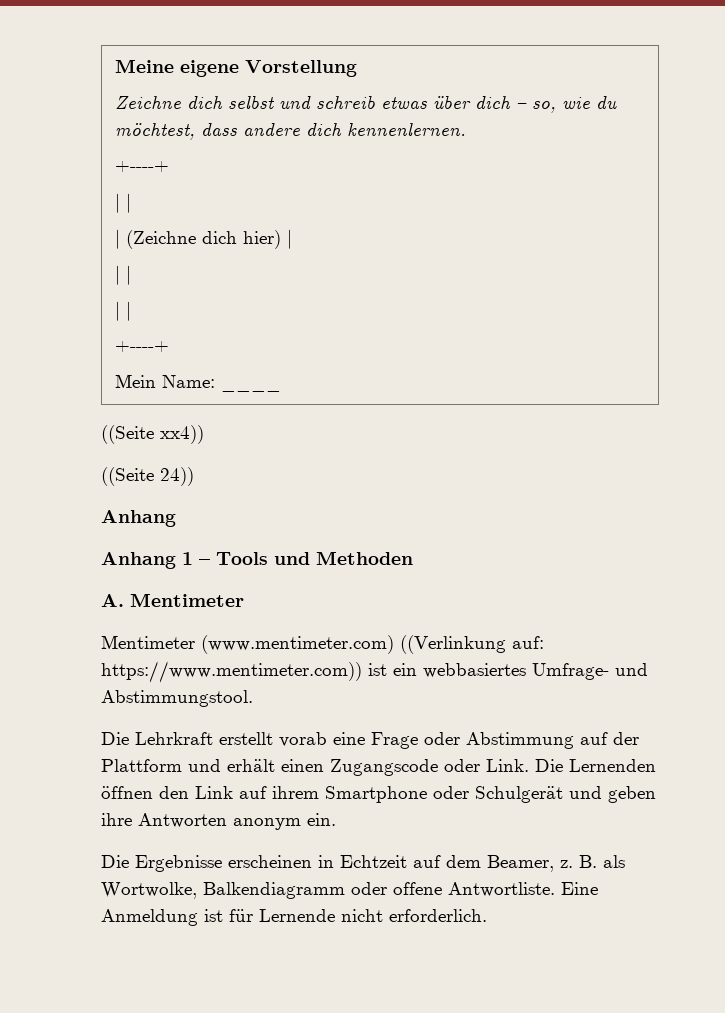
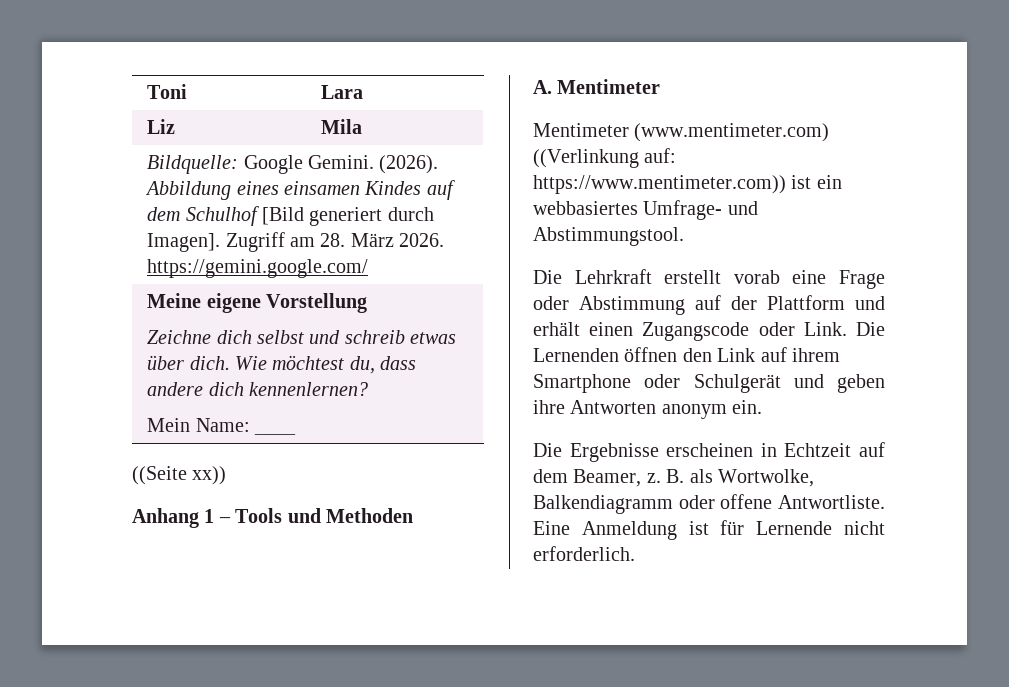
+ Toni | Lara
+ Liz | Mila
+ Bildquelle: Google Gemini. (2026). Abbildung eines einsamen Kindes auf dem Schulhof [Bild generiert durch Imagen]. Zugriff am 28. März 2026. https://gemini.google.com/
  Meine eigene Vorstellung
- Zeichne dich selbst und schreib etwas über dich – so, wie du möchtest, dass andere dich kennenlernen.
- +----+
- | |
- | (Zeichne dich hier) |
- | |
- | |
- +----+
+ Zeichne dich selbst und schreib etwas über dich. Wie möchtest du, dass andere dich kennenlernen?
- ((Seite xx4))
- ((Seite 24))
- Anhang
+ ((Seite xx))

